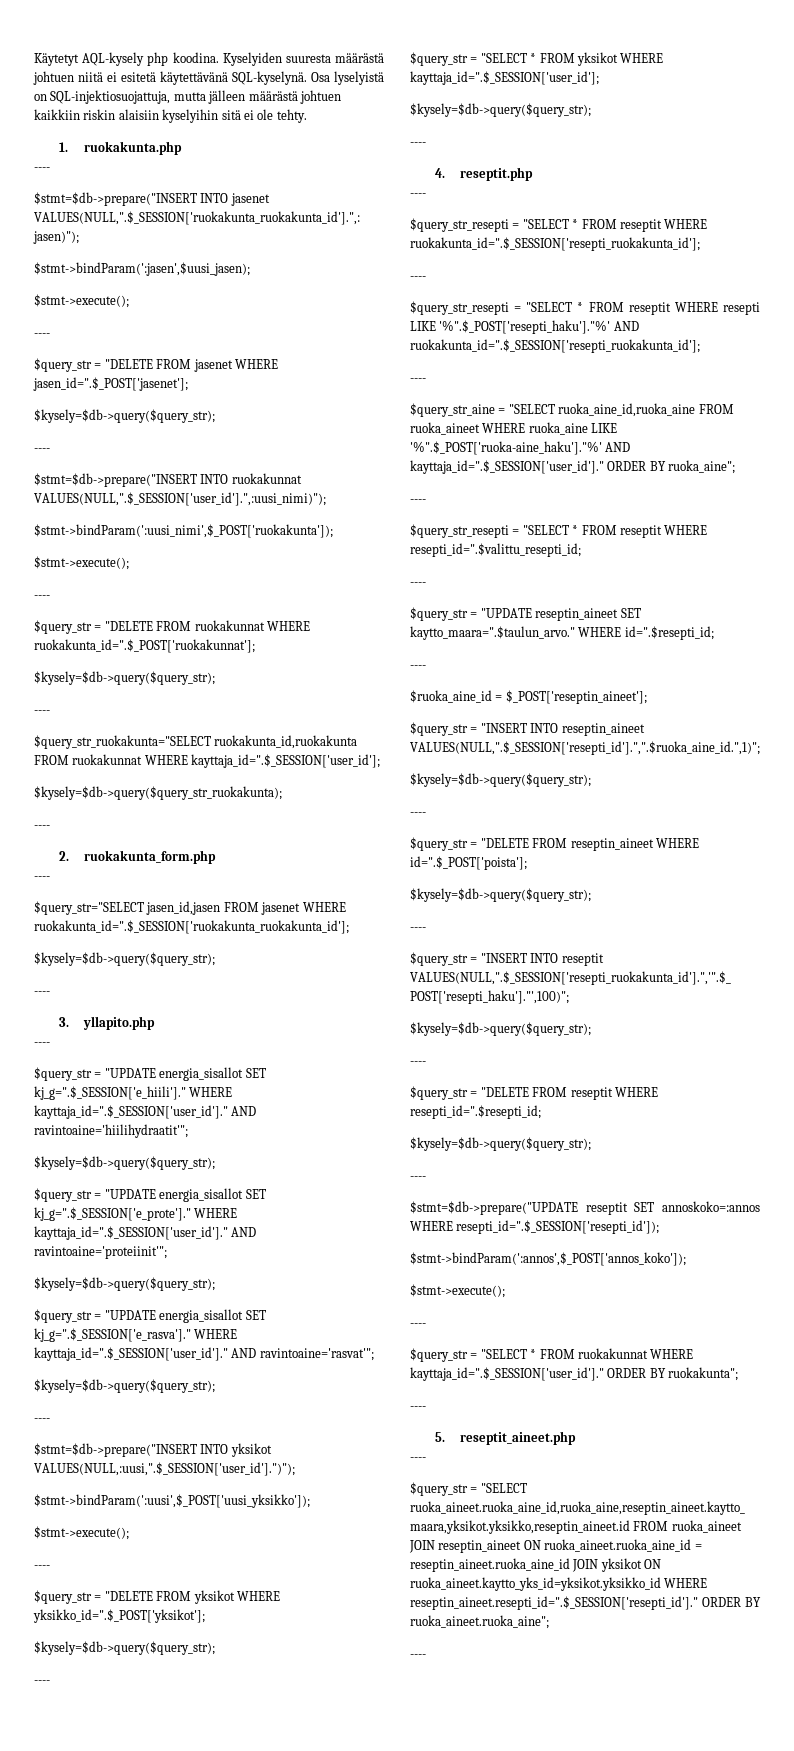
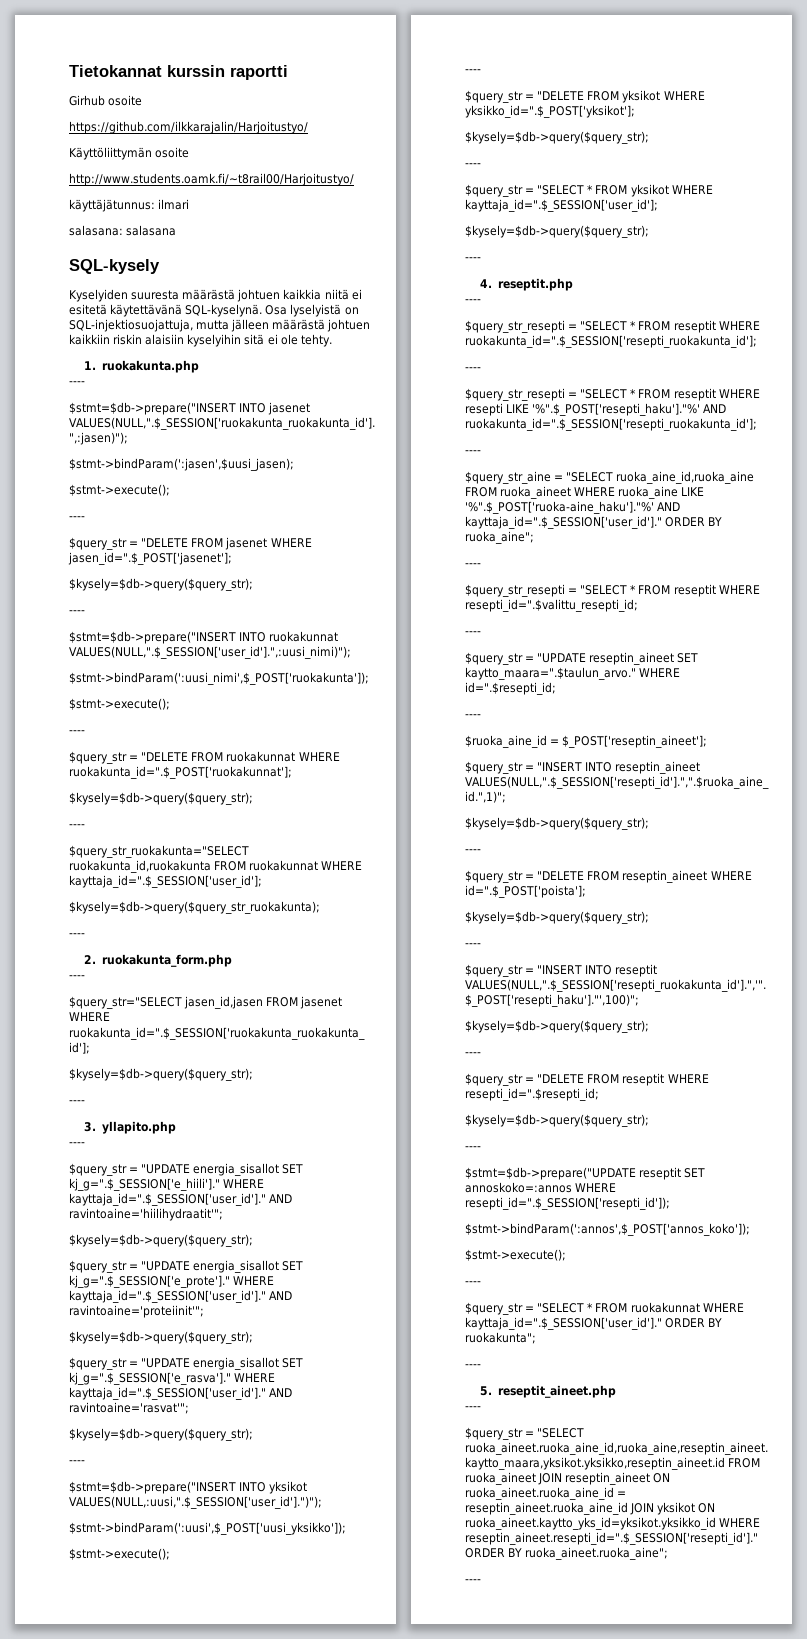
- Käytetyt AQL-kysely php koodina. Kyselyiden suuresta määrästä johtuen niitä ei esitetä käytettävänä SQL-kyselynä.
+ Tietokannat kurssin raportti
+ Girhub osoite
+ https://github.com/ilkkarajalin/Harjoitustyo/
+ Käyttöliittymän osoite
+ http://www.students.oamk.fi/~t8rail00/Harjoitustyo/
+ käyttäjätunnus: ilmari
+ salasana: salasana
+ SQL-kysely
+ Kyselyiden suuresta määrästä johtuen kaikkia niitä ei esitetä käytettävänä SQL-kyselynä.

